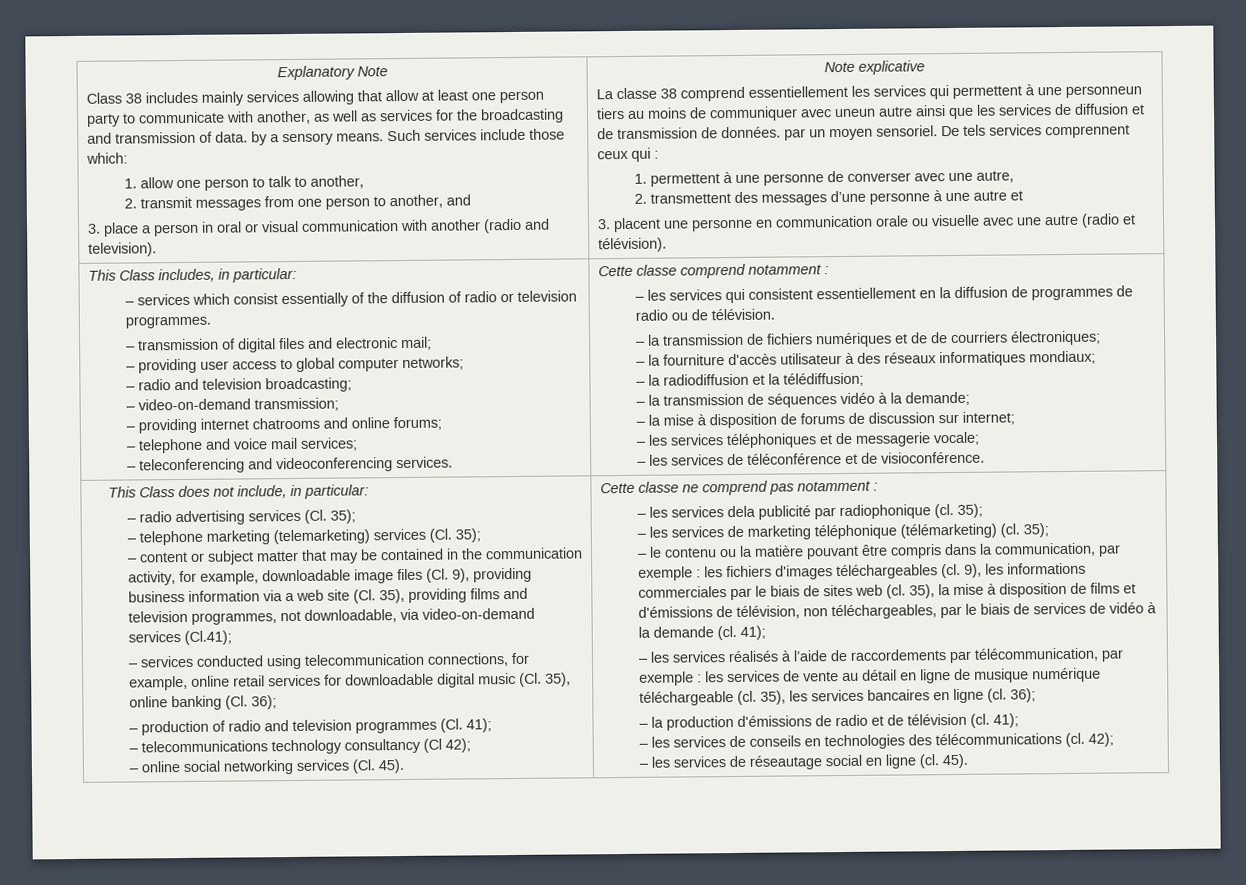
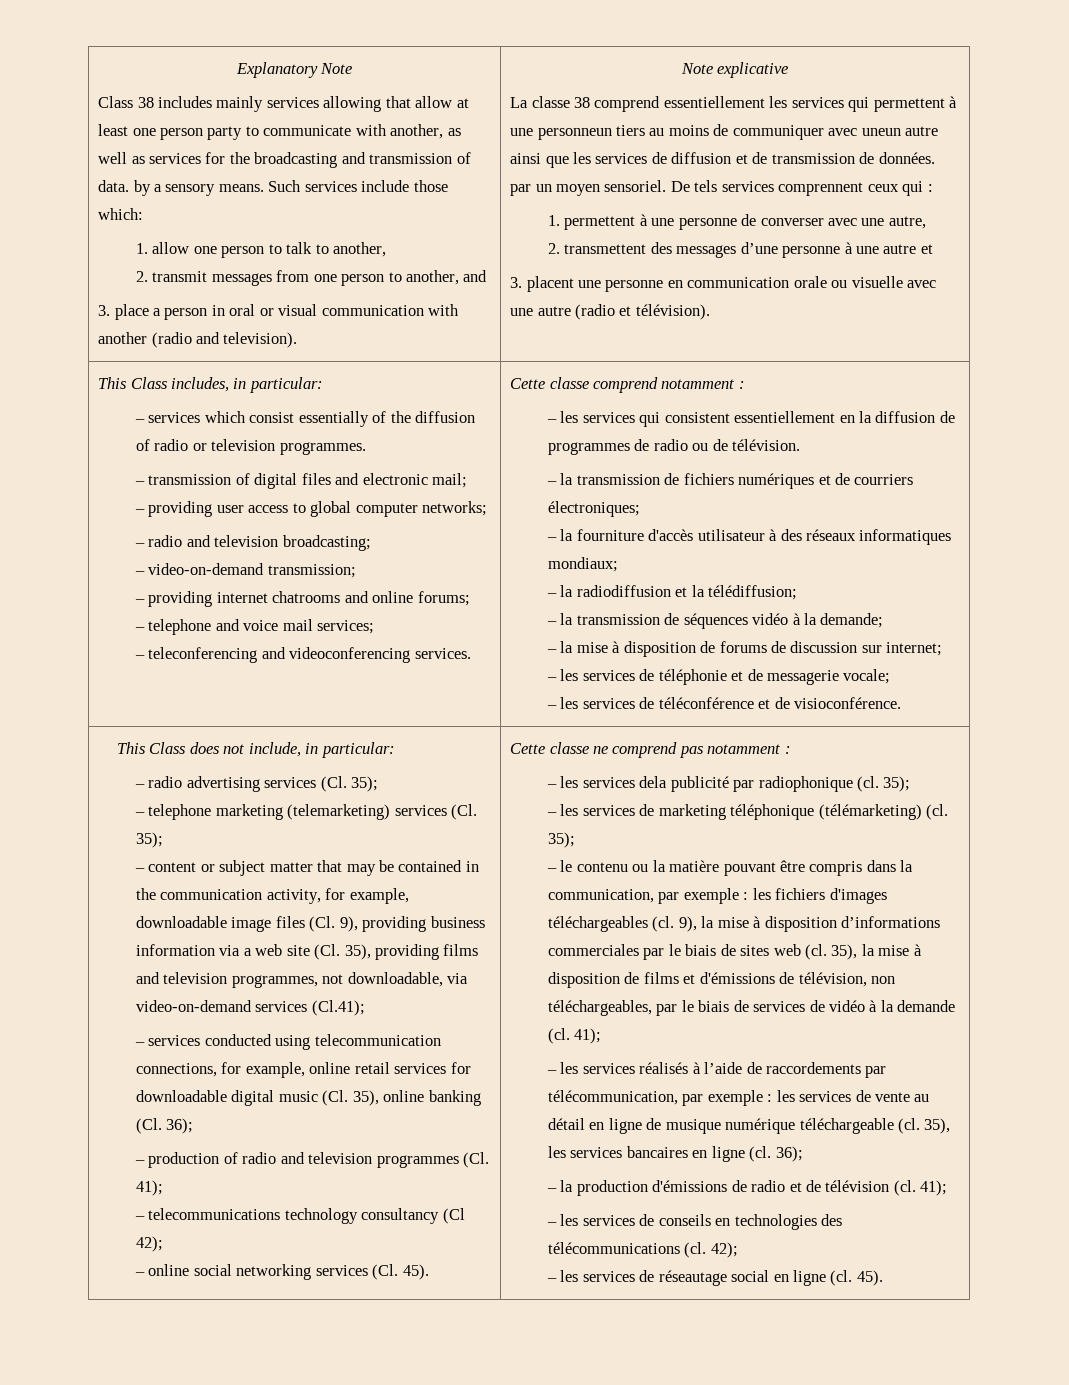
- – la transmission de fichiers numériques et de de courriers électroniques;
+ – la transmission de fichiers numériques et de courriers électroniques;
- – les services téléphoniques et de messagerie vocale;
+ – les services de téléphonie et de messagerie vocale;
- 9), les informations commerciales par le biais de sites web (cl.
+ 9), la mise à disposition d’informations commerciales par le biais de sites web (cl.

